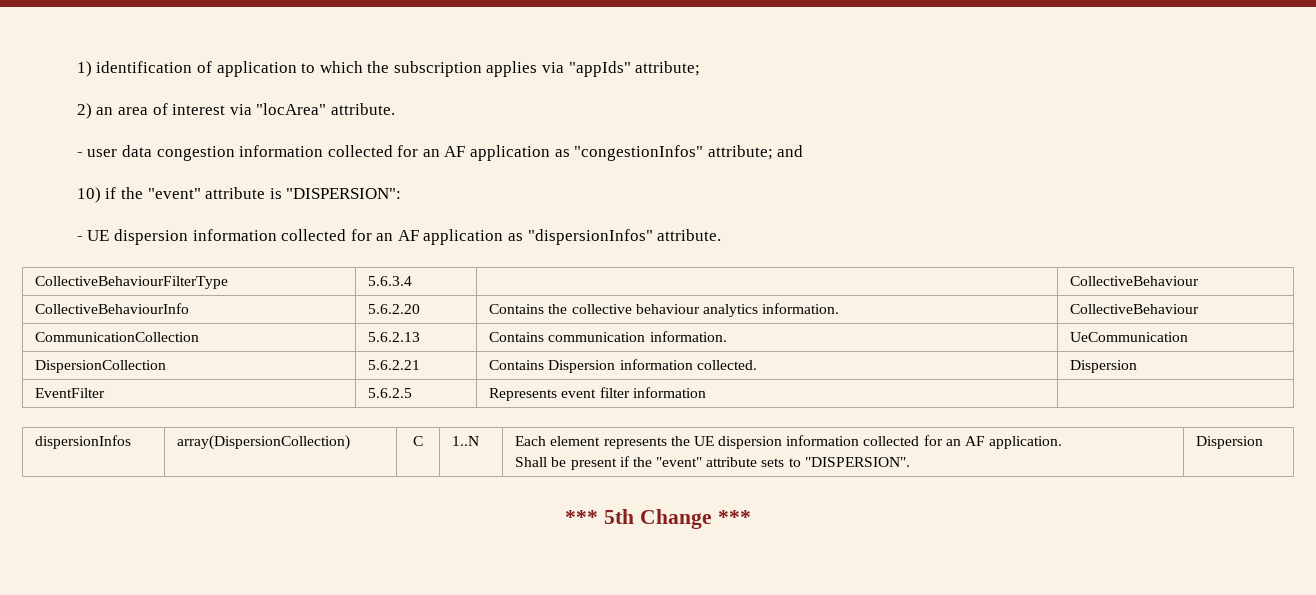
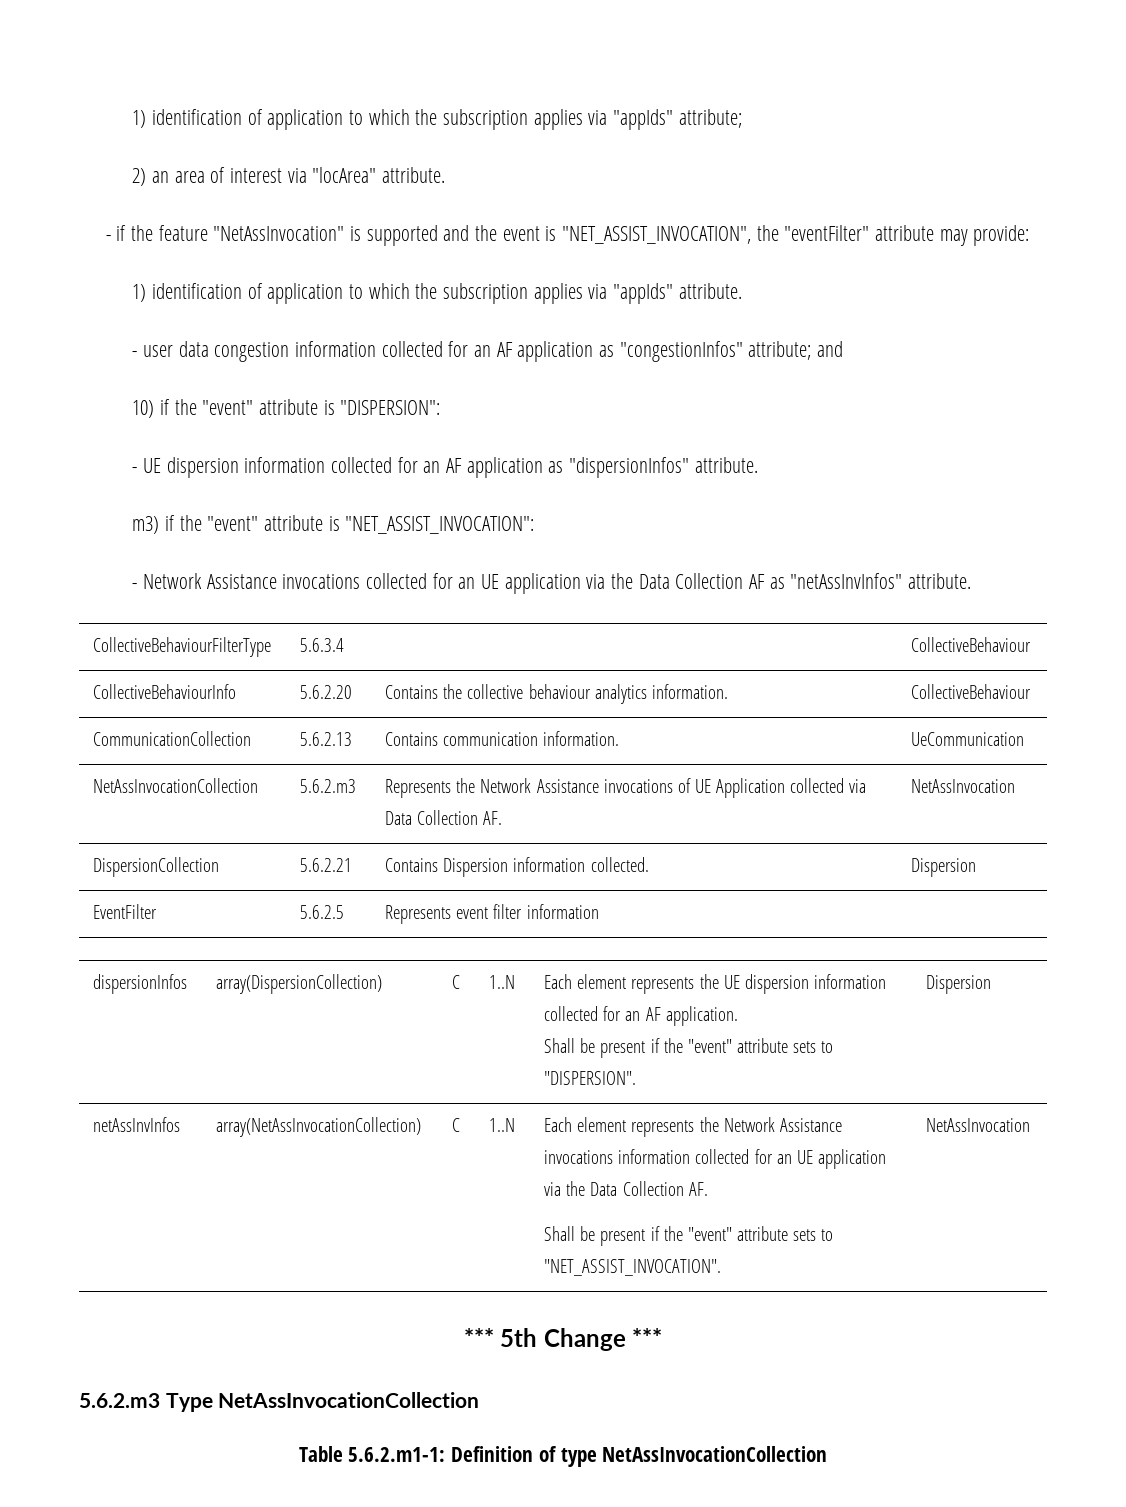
+ - if the feature "NetAssInvocation" is supported and the event is "NET_ASSIST_INVOCATION", the "eventFilter" attribute may provide:
+ 1) identification of application to which the subscription applies via "appIds" attribute.
+ m3) if the "event" attribute is "NET_ASSIST_INVOCATION":
+ - Network Assistance invocations collected for an UE application via the Data Collection AF as "netAssInvInfos" attribute.
+ NetAssInvocationCollection | 5.6.2.m3 | Represents the Network Assistance invocations of UE Application collected via Data Collection AF. | NetAssInvocation
+ netAssInvInfos | array(NetAssInvocationCollection) | C | 1..N | Each element represents the Network Assistance invocations information collected for an UE application via the Data Collection AF.
+ Shall be present if the "event" attribute sets to "NET_ASSIST_INVOCATION". | NetAssInvocation
  *** 5th Change ***
+ 5.6.2.m3 Type NetAssInvocationCollection
+ Table 5.6.2.m1-1: Definition of type NetAssInvocationCollection

